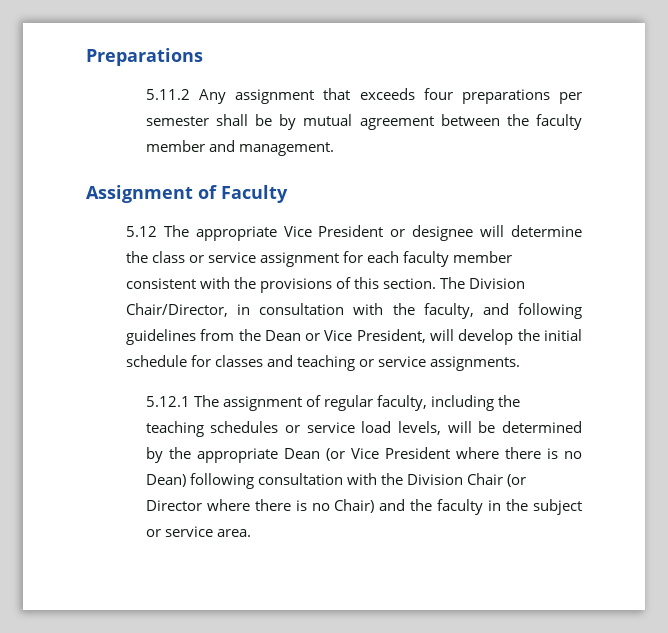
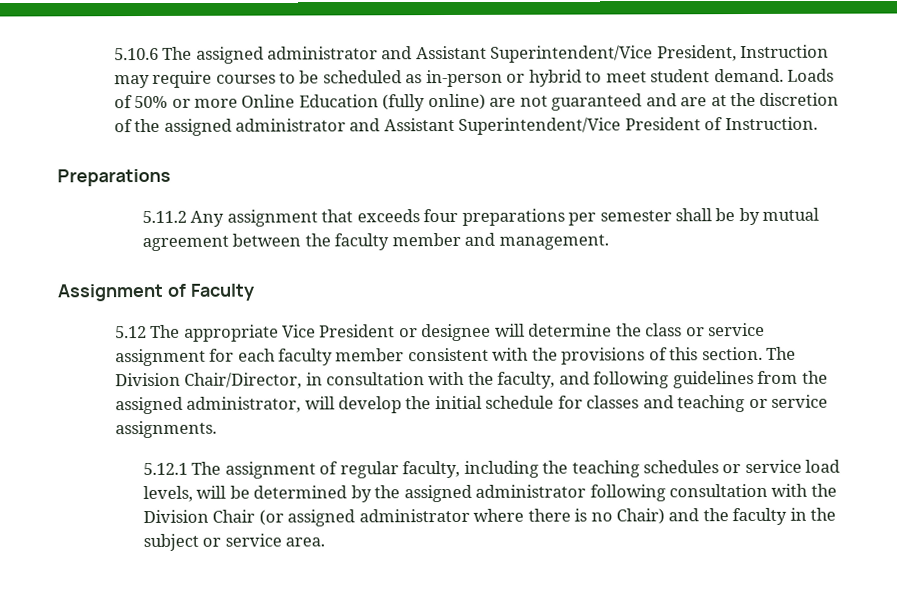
+ 5.10.6 The assigned administrator and Assistant Superintendent/Vice President, Instruction may require courses to be scheduled as in-person or hybrid to meet student demand. Loads of 50% or more Online Education (fully online) are not guaranteed and are at the discretion of the assigned administrator and Assistant Superintendent/Vice President of Instruction.
- The Division Chair/Director, in consultation with the faculty, and following guidelines from the Dean or Vice President, will develop the initial schedule for classes and teaching or service assignments.
+ The Division Chair/Director, in consultation with the faculty, and following guidelines from the assigned administrator, will develop the initial schedule for classes and teaching or service assignments.
- 5.12.1 The assignment of regular faculty, including the teaching schedules or service load levels, will be determined by the appropriate Dean (or Vice President where there is no Dean) following consultation with the Division Chair (or Director where there is no Chair) and the faculty in the subject or service area.
+ 5.12.1 The assignment of regular faculty, including the teaching schedules or service load levels, will be determined by the assigned administrator following consultation with the Division Chair (or assigned administrator where there is no Chair) and the faculty in the subject or service area.

